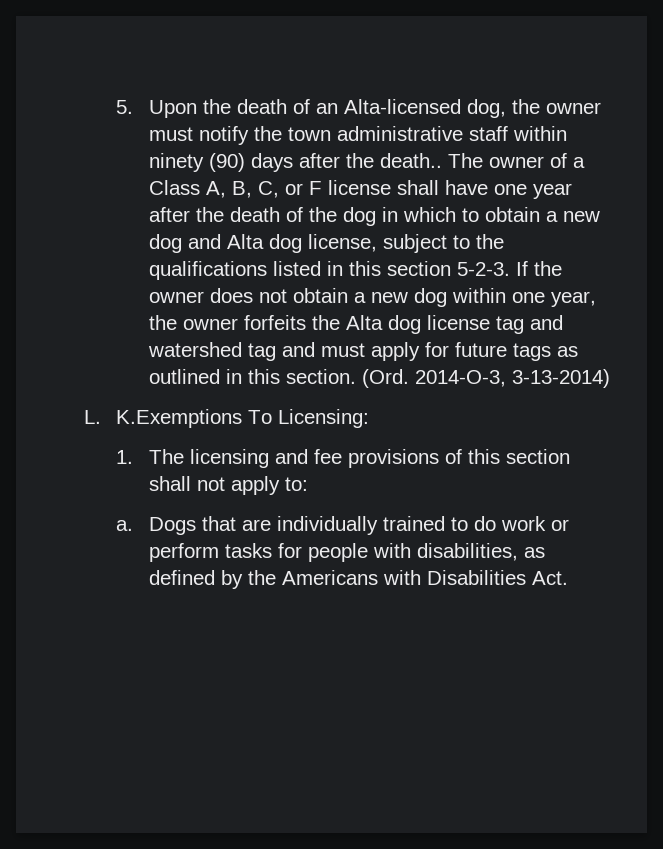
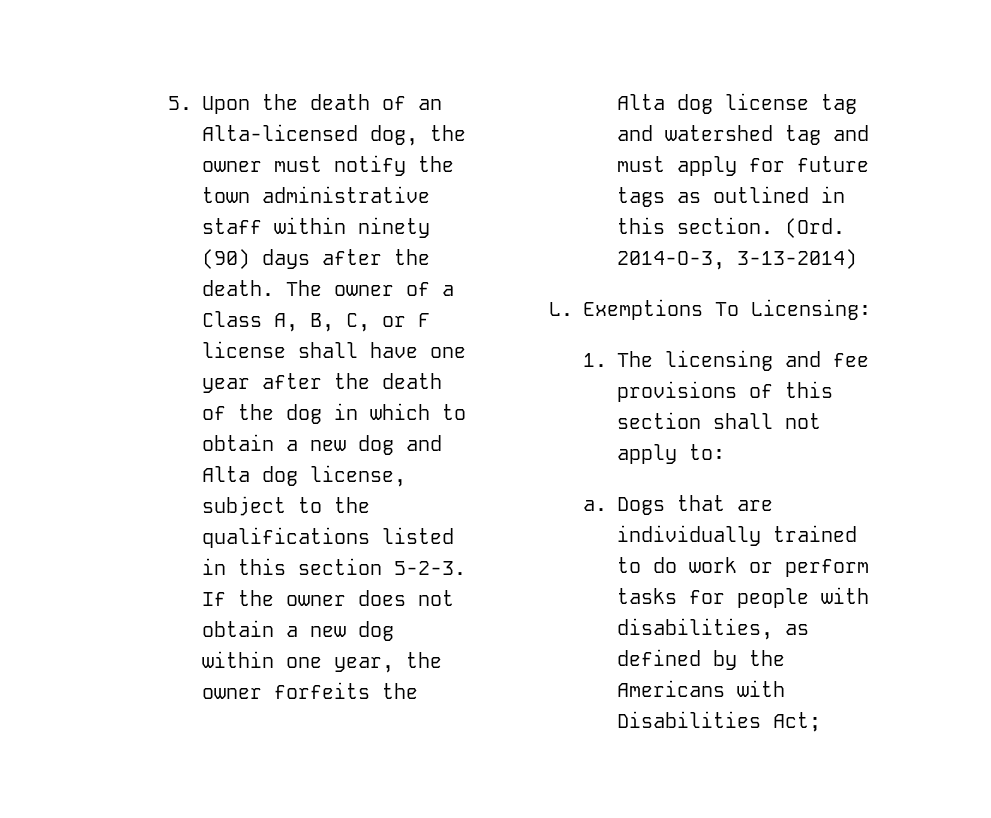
- 5. Upon the death of an Alta-licensed dog, the owner must notify the town administrative staff within ninety (90) days after the death..
+ 5. Upon the death of an Alta-licensed dog, the owner must notify the town administrative staff within ninety (90) days after the death.
- L. K.Exemptions To Licensing:
+ L. Exemptions To Licensing:
- Dogs that are individually trained to do work or perform tasks for people with disabilities, as defined by the Americans with Disabilities Act.
+ Dogs that are individually trained to do work or perform tasks for people with disabilities, as defined by the Americans with Disabilities Act;

